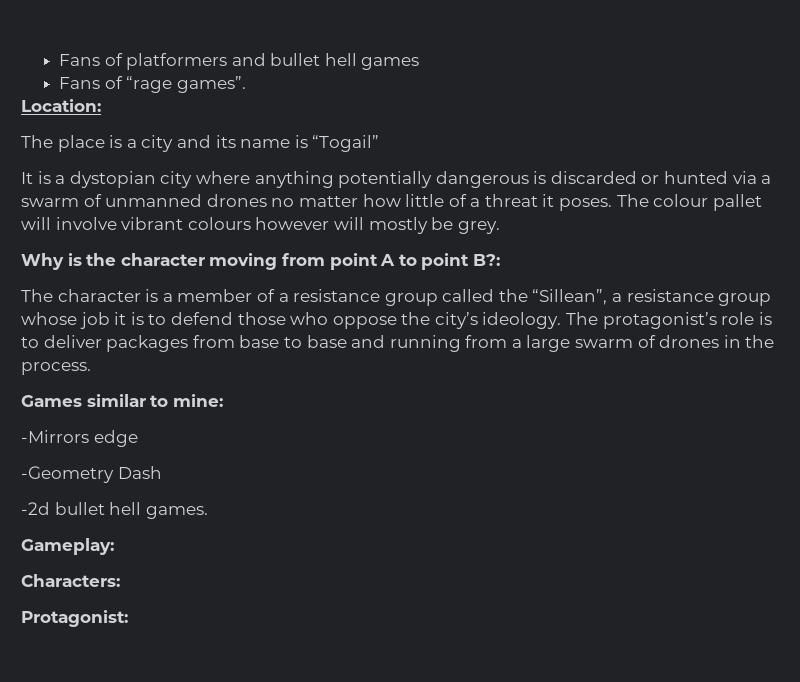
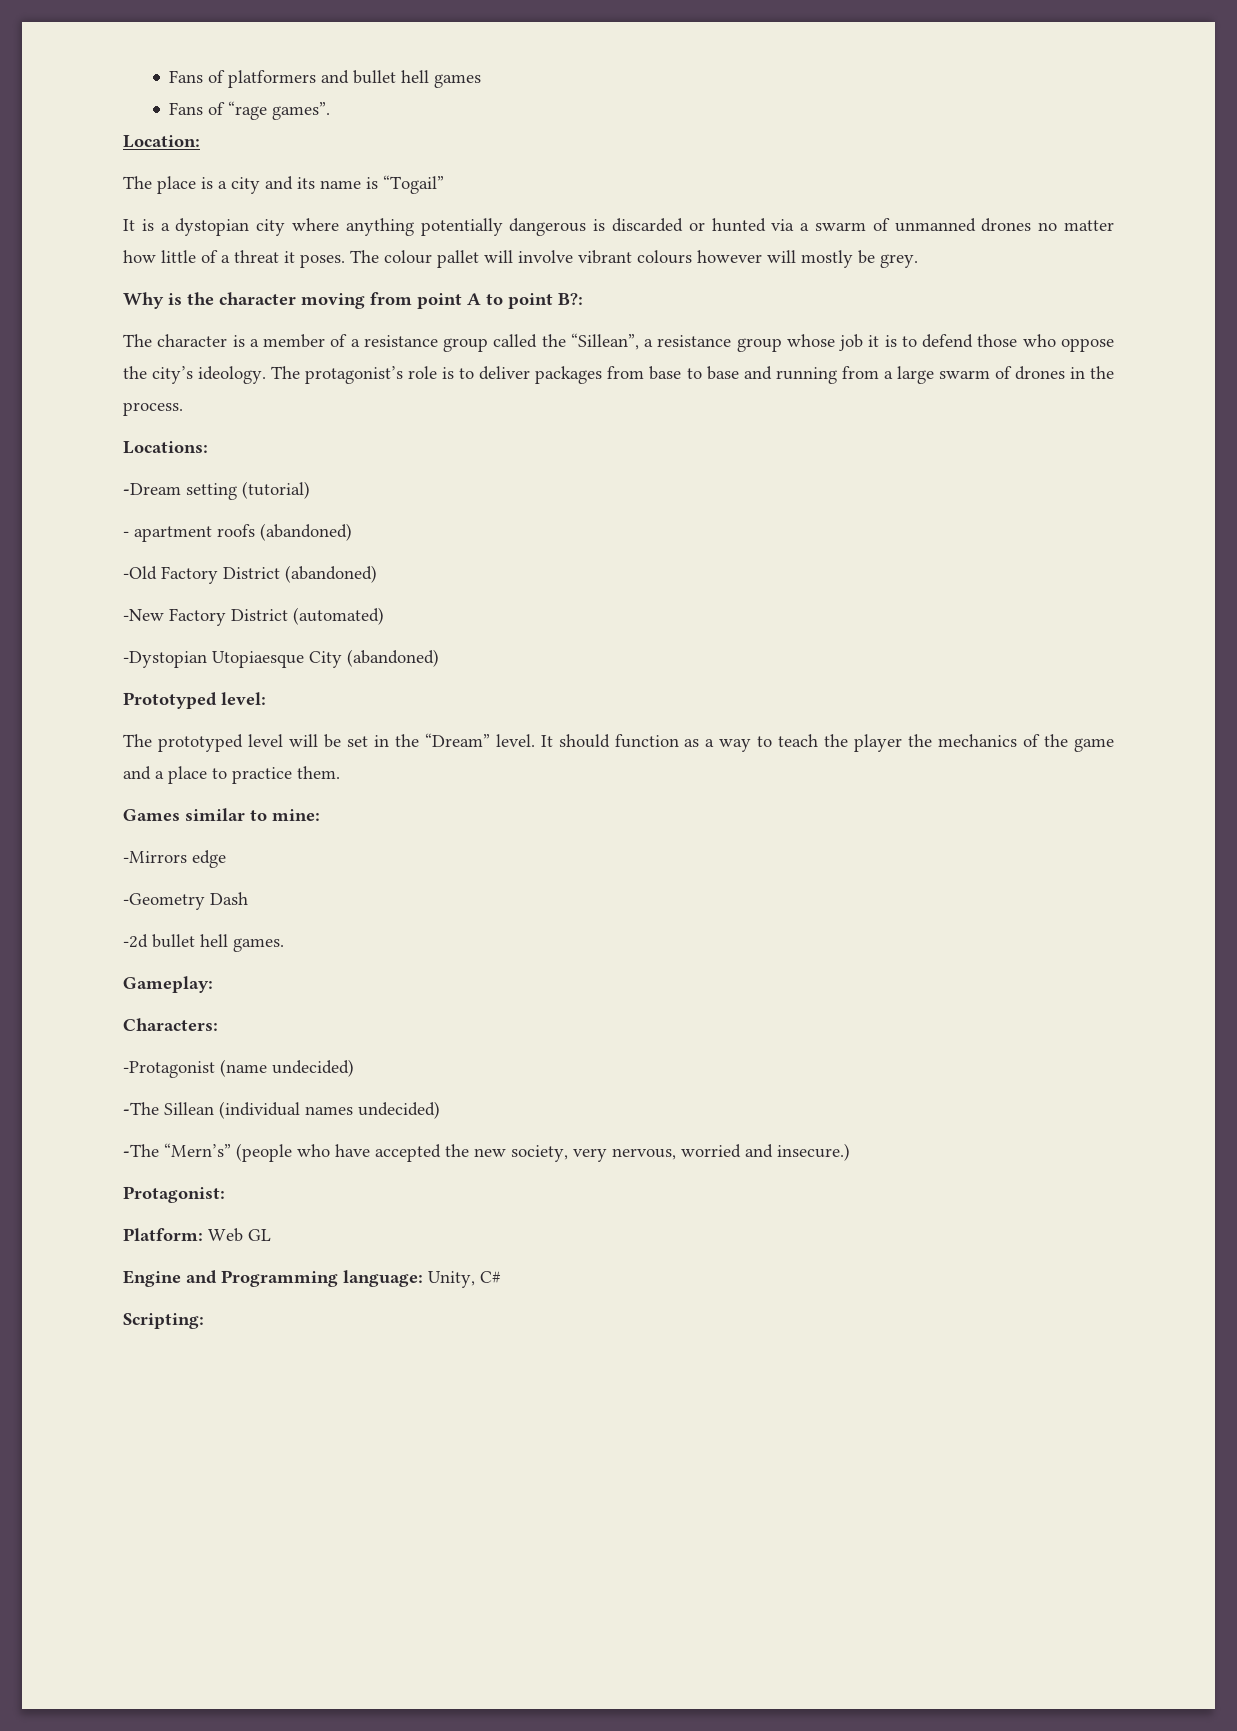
+ Locations:
+ -Dream setting (tutorial)
+ - apartment roofs (abandoned)
+ -Old Factory District (abandoned)
+ -New Factory District (automated)
+ -Dystopian Utopiaesque City (abandoned)
+ Prototyped level:
+ The prototyped level will be set in the “Dream” level. It should function as a way to teach the player the mechanics of the game and a place to practice them.
+ -Protagonist (name undecided)
+ -The Sillean (individual names undecided)
+ -The “Mern’s” (people who have accepted the new society, very nervous, worried and insecure.)
  Protagonist:
+ Platform: Web GL
+ Engine and Programming language: Unity, C#
+ Scripting:

